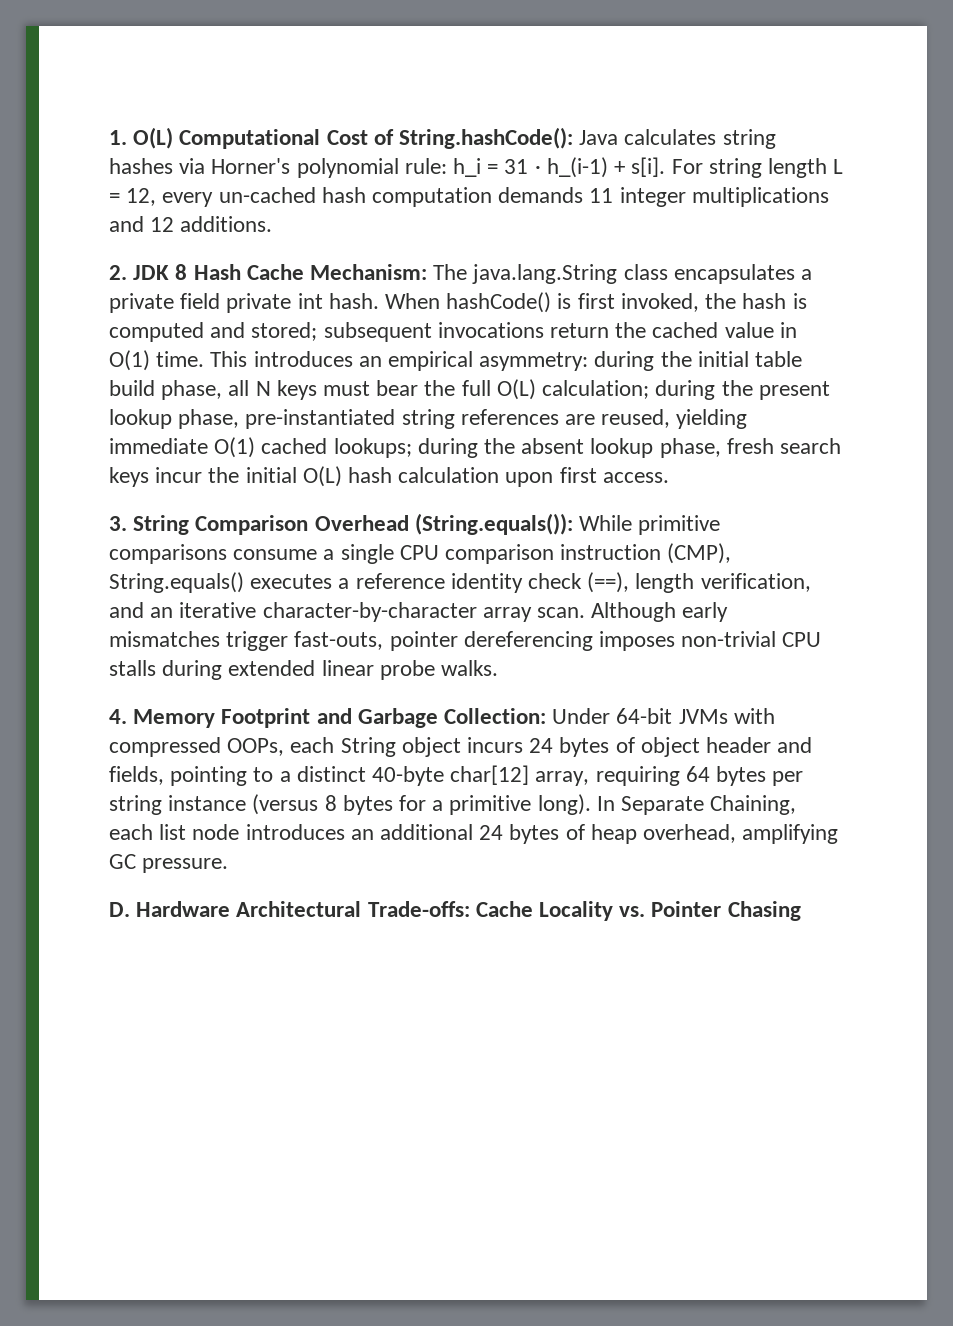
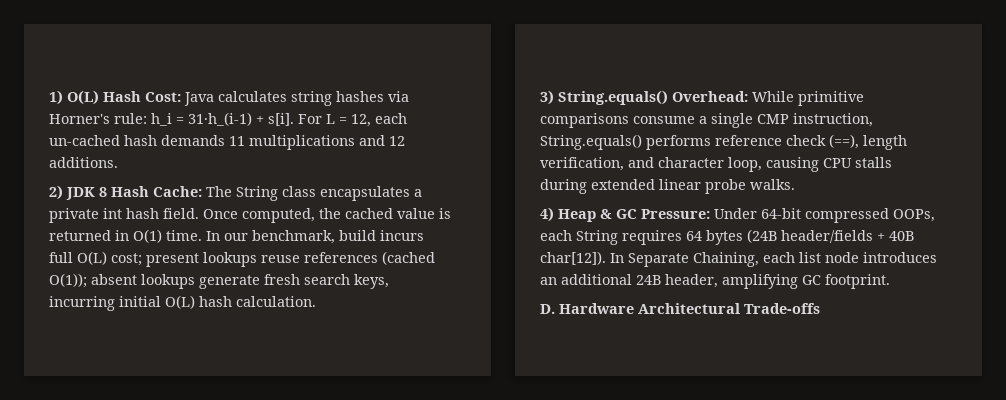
- 1. O(L) Computational Cost of String.hashCode(): Java calculates string hashes via Horner's polynomial rule: h_i = 31 · h_(i-1) + s[i].
+ 1) O(L) Hash Cost: Java calculates string hashes via Horner's rule: h_i = 31·h_(i-1) + s[i].
- For string length L = 12, every un-cached hash computation demands 11 integer multiplications and 12 additions.
+ For L = 12, each un-cached hash demands 11 multiplications and 12 additions.
- 2. JDK 8 Hash Cache Mechanism: The java.lang.String class encapsulates a private field private int hash. When hashCode() is first invoked, the hash is computed and stored; subsequent invocations return the cached value in O(1) time.
+ 2) JDK 8 Hash Cache: The String class encapsulates a private int hash field. Once computed, the cached value is returned in O(1) time.
- This introduces an empirical asymmetry: during the initial table build phase, all N keys must bear the full O(L) calculation; during the present lookup phase, pre-instantiated string references are reused, yielding immediate O(1) cached lookups; during the absent lookup phase, fresh search keys incur the initial O(L) hash calculation upon first access.
- 3. String Comparison Overhead (String.equals()): While primitive comparisons consume a single CPU comparison instruction (CMP), String.equals() executes a reference identity check (==), length verification, and an iterative character-by-character array scan. Although early mismatches trigger fast-outs, pointer dereferencing imposes non-trivial CPU stalls during extended linear probe walks.
+ In our benchmark, build incurs full O(L) cost; present lookups reuse references (cached O(1)); absent lookups generate fresh search keys, incurring initial O(L) hash calculation.
+ 3) String.equals() Overhead: While primitive comparisons consume a single CMP instruction, String.equals() performs reference check (==), length verification, and character loop, causing CPU stalls during extended linear probe walks.
- 4. Memory Footprint and Garbage Collection: Under 64-bit JVMs with compressed OOPs, each String object incurs 24 bytes of object header and fields, pointing to a distinct 40-byte char[12] array, requiring 64 bytes per string instance (versus 8 bytes for a primitive long).
+ 4) Heap & GC Pressure: Under 64-bit compressed OOPs, each String requires 64 bytes (24B header/fields + 40B char[12]).
- In Separate Chaining, each list node introduces an additional 24 bytes of heap overhead, amplifying GC pressure.
+ In Separate Chaining, each list node introduces an additional 24B header, amplifying GC footprint.
- D. Hardware Architectural Trade-offs: Cache Locality vs. Pointer Chasing
+ D. Hardware Architectural Trade-offs

